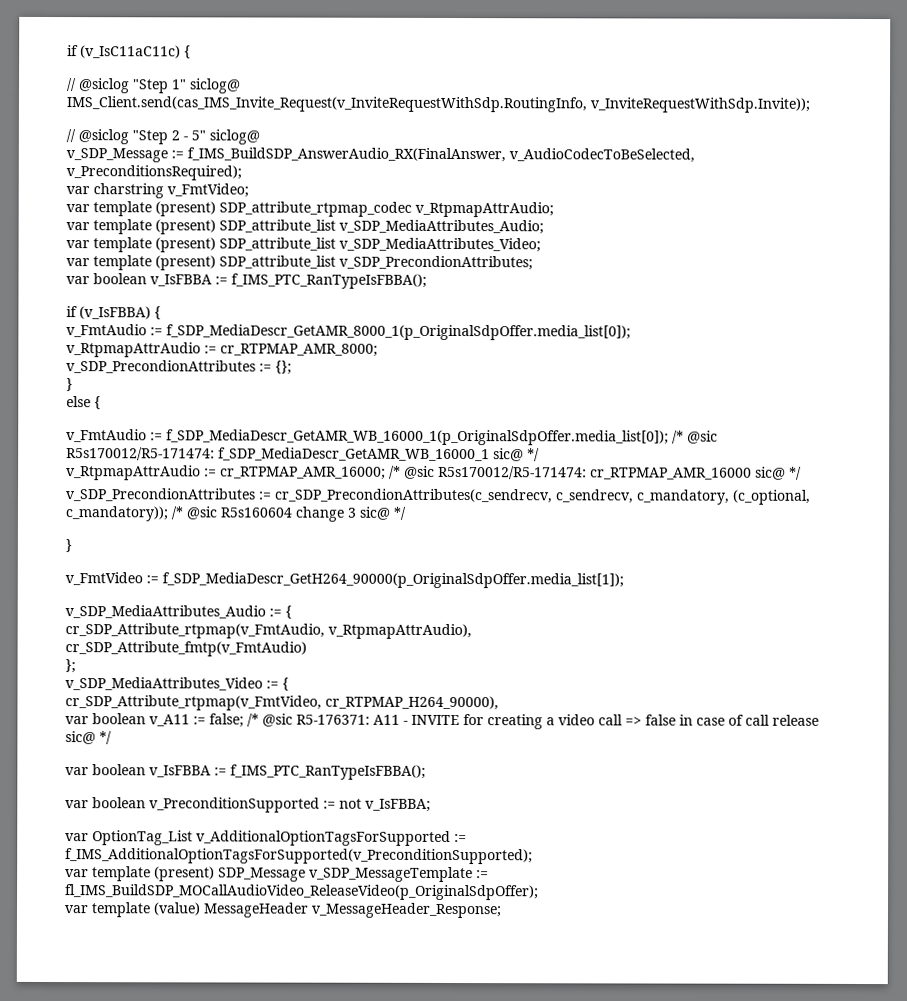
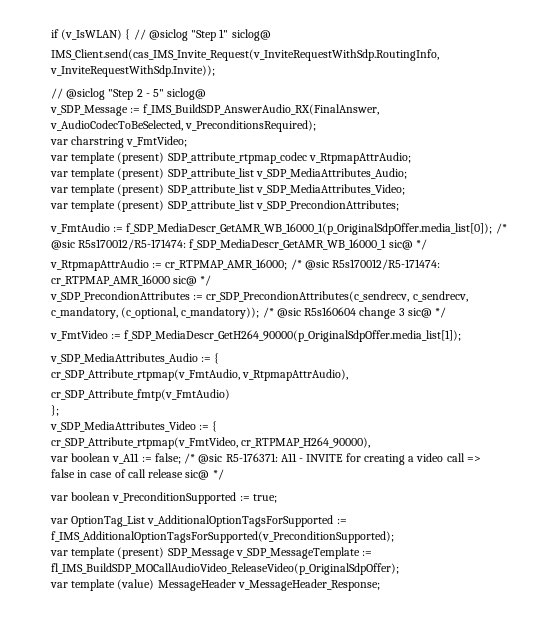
- if (v_IsC11aC11c) {
- // @siclog "Step 1" siclog@
+ if (v_IsWLAN) { // @siclog "Step 1" siclog@
  var template (present) SDP_attribute_list v_SDP_PrecondionAttributes;
- var boolean v_IsFBBA := f_IMS_PTC_RanTypeIsFBBA();
- if (v_IsFBBA) {
- v_FmtAudio := f_SDP_MediaDescr_GetAMR_8000_1(p_OriginalSdpOffer.media_list[0]);
- v_RtpmapAttrAudio := cr_RTPMAP_AMR_8000;
- v_SDP_PrecondionAttributes := {};
- }
- else {
  v_SDP_PrecondionAttributes := cr_SDP_PrecondionAttributes(c_sendrecv, c_sendrecv, c_mandatory, (c_optional, c_mandatory)); /* @sic R5s160604 change 3 sic@ */
- }
  var boolean v_A11 := false; /* @sic R5-176371: A11 - INVITE for creating a video call => false in case of call release sic@ */
- var boolean v_IsFBBA := f_IMS_PTC_RanTypeIsFBBA();
- var boolean v_PreconditionSupported := not v_IsFBBA;
+ var boolean v_PreconditionSupported := true;

